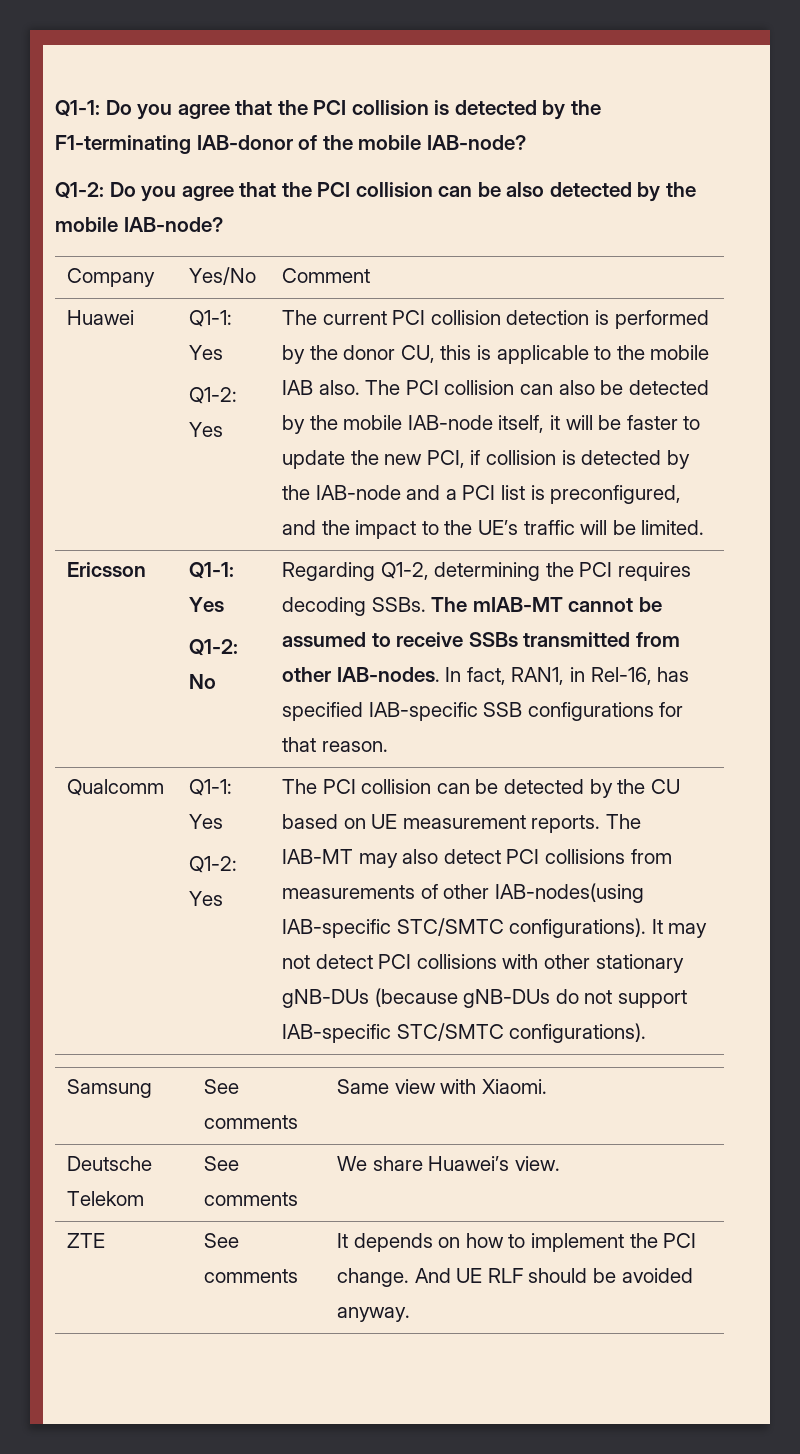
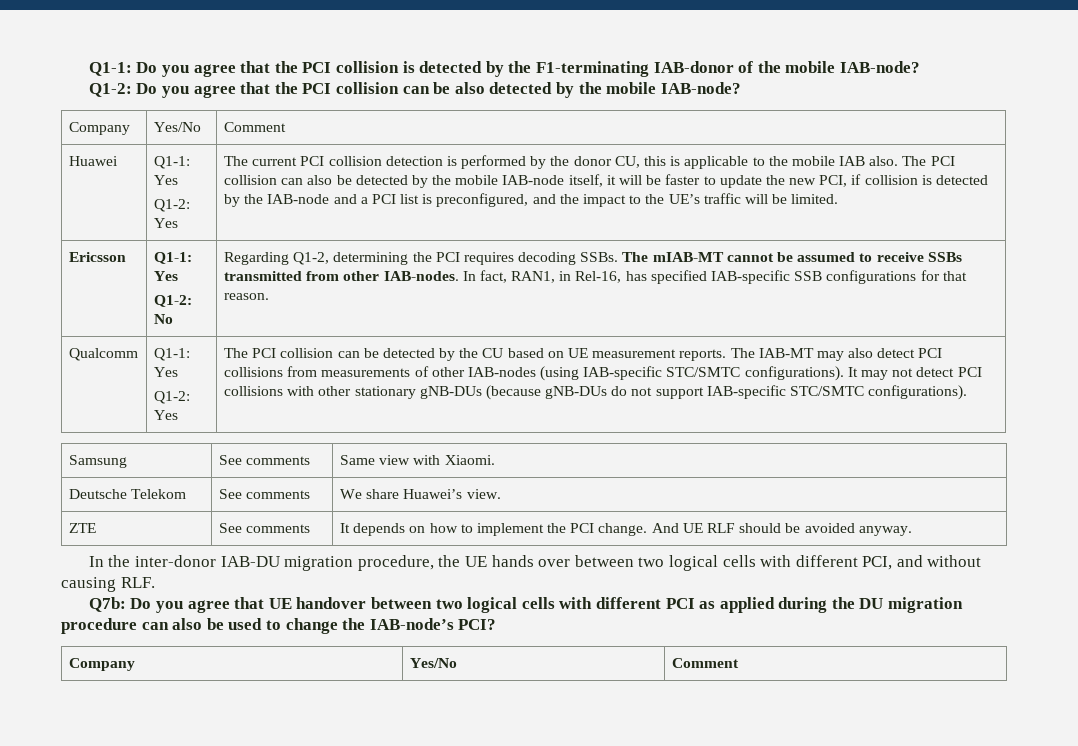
- The IAB-MT may also detect PCI collisions from measurements of other IAB-nodes(using IAB-specific STC/SMTC configurations).
+ The IAB-MT may also detect PCI collisions from measurements of other IAB-nodes (using IAB-specific STC/SMTC configurations).
+ In the inter-donor IAB-DU migration procedure, the UE hands over between two logical cells with different PCI, and without causing RLF.
+ Q7b: Do you agree that UE handover between two logical cells with different PCI as applied during the DU migration procedure can also be used to change the IAB-node’s PCI?
+ Company | Yes/No | Comment

